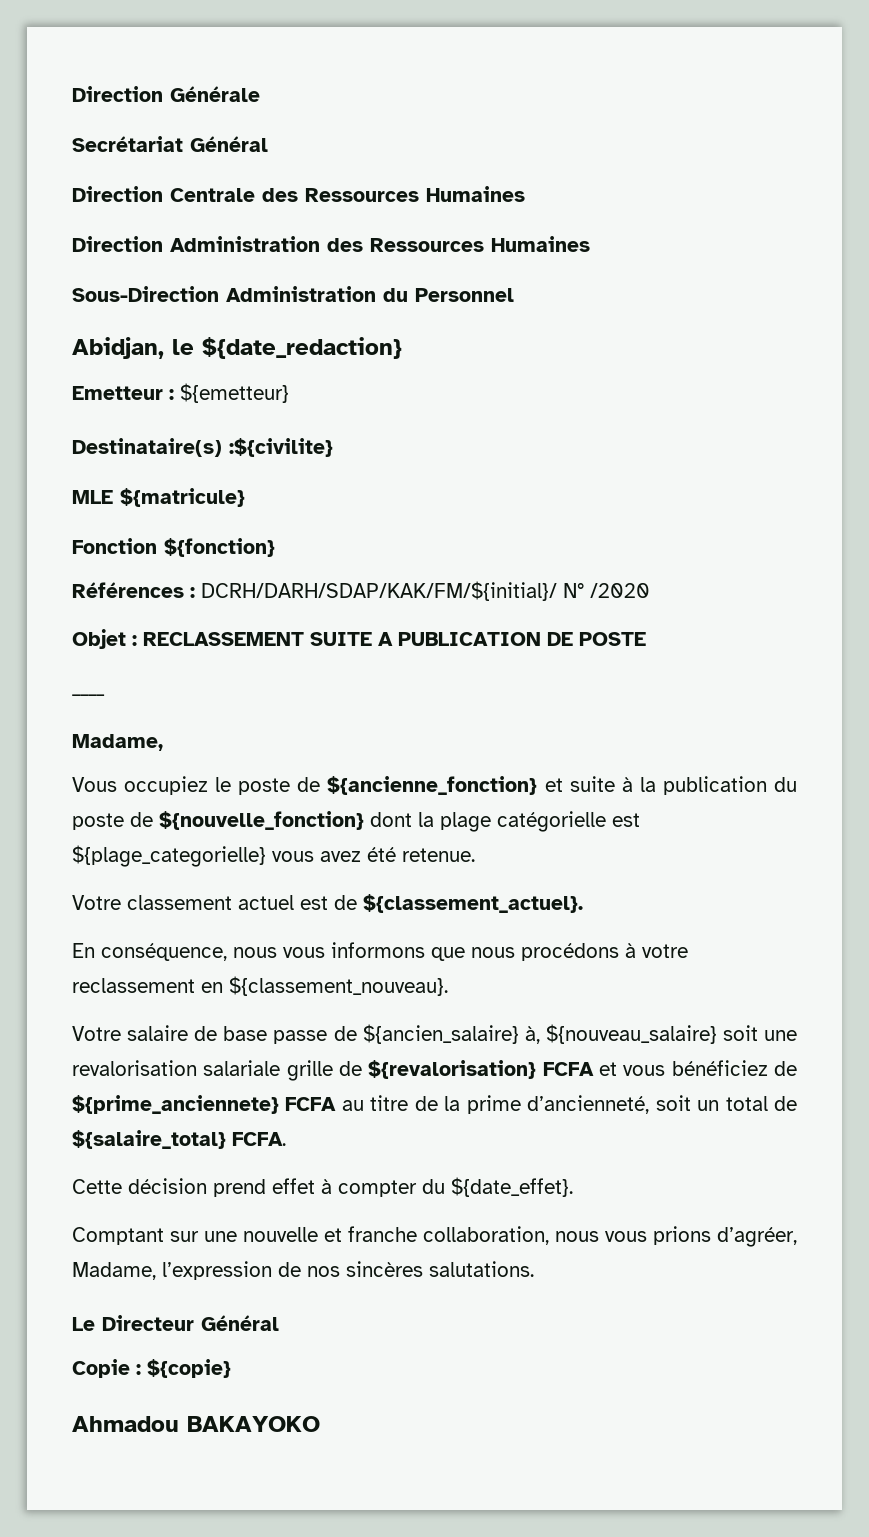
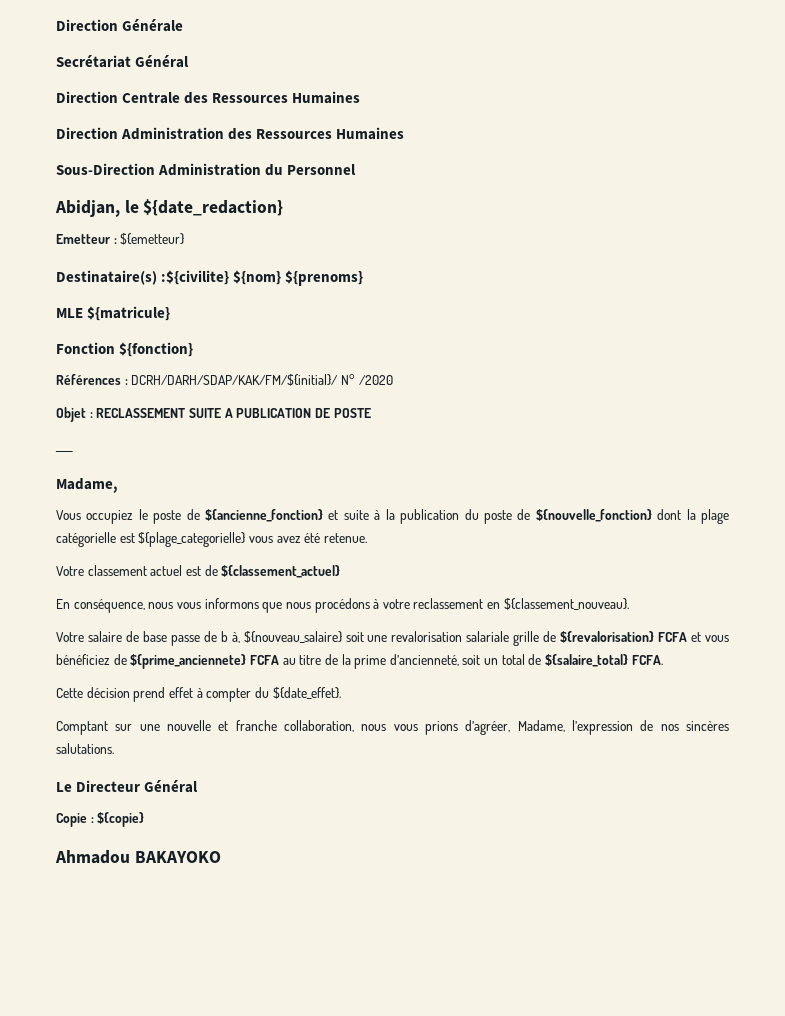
- Destinataire(s) :${civilite}
+ Destinataire(s) :${civilite} ${nom} ${prenoms}
- Votre classement actuel est de ${classement_actuel}.
+ Votre classement actuel est de ${classement_actuel}
- Votre salaire de base passe de ${ancien_salaire} à, ${nouveau_salaire} soit une revalorisation salariale grille de ${revalorisation} FCFA et vous bénéficiez de ${prime_anciennete} FCFA au titre de la prime d’ancienneté, soit un total de ${salaire_total} FCFA.
+ Votre salaire de base passe de b à, ${nouveau_salaire} soit une revalorisation salariale grille de ${revalorisation} FCFA et vous bénéficiez de ${prime_anciennete} FCFA au titre de la prime d’ancienneté, soit un total de ${salaire_total} FCFA.

